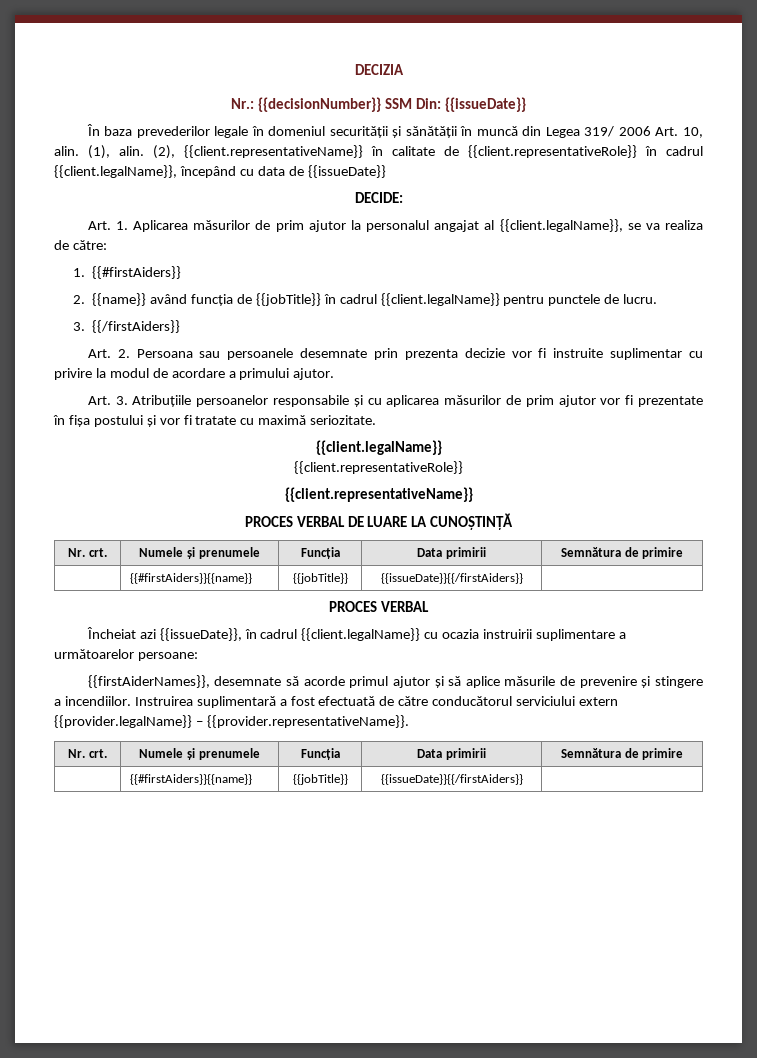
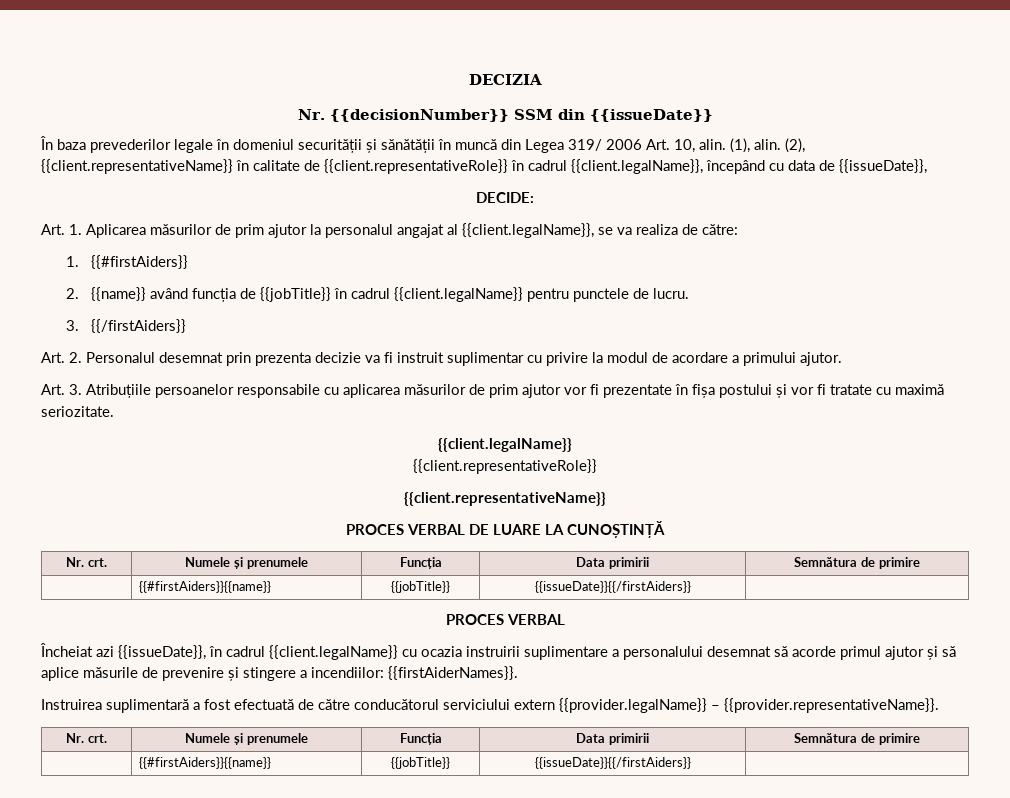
- Nr.: {{decisionNumber}} SSM Din: {{issueDate}}
+ Nr. {{decisionNumber}} SSM din {{issueDate}}
- (2), {{client.representativeName}} în calitate de {{client.representativeRole}} în cadrul {{client.legalName}}, începând cu data de {{issueDate}}
+ (2), {{client.representativeName}} în calitate de {{client.representativeRole}} în cadrul {{client.legalName}}, începând cu data de {{issueDate}},
- Art. 2. Persoana sau persoanele desemnate prin prezenta decizie vor fi instruite suplimentar cu privire la modul de acordare a primului ajutor.
+ Art. 2. Personalul desemnat prin prezenta decizie va fi instruit suplimentar cu privire la modul de acordare a primului ajutor.
- Art. 3. Atribuțiile persoanelor responsabile și cu aplicarea măsurilor de prim ajutor vor fi prezentate în fișa postului și vor fi tratate cu maximă seriozitate.
+ Art. 3. Atribuțiile persoanelor responsabile cu aplicarea măsurilor de prim ajutor vor fi prezentate în fișa postului și vor fi tratate cu maximă seriozitate.
- Încheiat azi {{issueDate}}, în cadrul {{client.legalName}} cu ocazia instruirii suplimentare a următoarelor persoane:
- {{firstAiderNames}}, desemnate să acorde primul ajutor și să aplice măsurile de prevenire și stingere a incendiilor. Instruirea suplimentară a fost efectuată de către conducătorul serviciului extern {{provider.legalName}} – {{provider.representativeName}}.
+ Încheiat azi {{issueDate}}, în cadrul {{client.legalName}} cu ocazia instruirii suplimentare a personalului desemnat să acorde primul ajutor și să aplice măsurile de prevenire și stingere a incendiilor: {{firstAiderNames}}.
+ Instruirea suplimentară a fost efectuată de către conducătorul serviciului extern {{provider.legalName}} – {{provider.representativeName}}.

